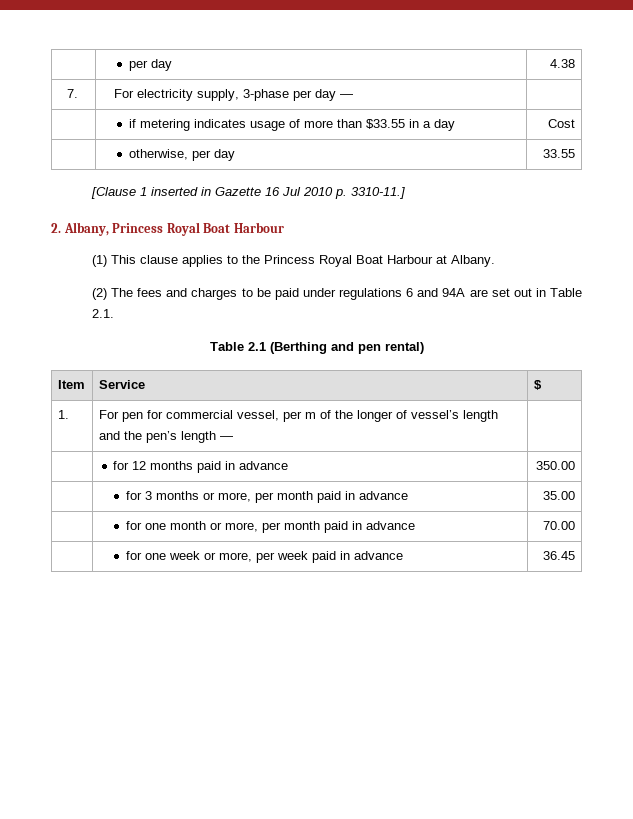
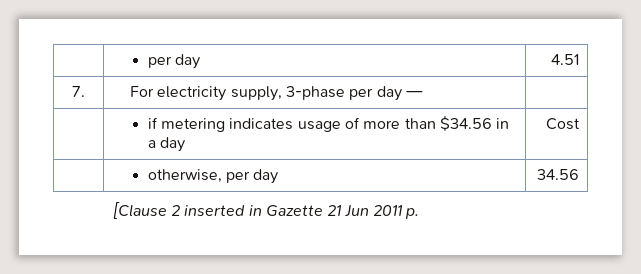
- | per day | 4.38
+ | per day | 4.51
- | if metering indicates usage of more than $33.55 in a day | Cost
+ | if metering indicates usage of more than $34.56 in a day | Cost
- | otherwise, per day | 33.55
+ | otherwise, per day | 34.56
- [Clause 1 inserted in Gazette 16 Jul 2010 p. 3310-11.]
- 2. Albany, Princess Royal Boat Harbour
- (1) This clause applies to the Princess Royal Boat Harbour at Albany.
- (2) The fees and charges to be paid under regulations 6 and 94A are set out in Table 2.1.
- Table 2.1 (Berthing and pen rental)
- Item | Service | $
- 1. | For pen for commercial vessel, per m of the longer of vessel’s length and the pen’s length — |
- | for 12 months paid in advance | 350.00
- | for 3 months or more, per month paid in advance | 35.00
- | for one month or more, per month paid in advance | 70.00
- | for one week or more, per week paid in advance | 36.45
+ [Clause 2 inserted in Gazette 21 Jun 2011 p.

